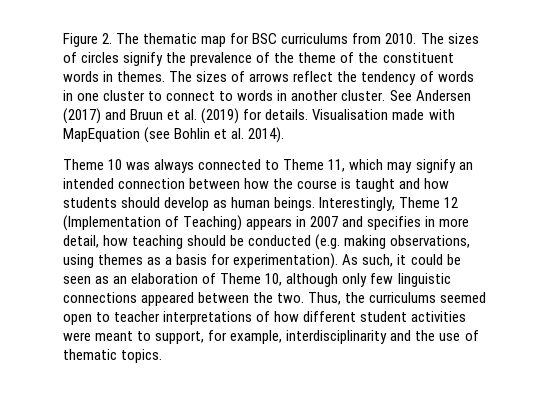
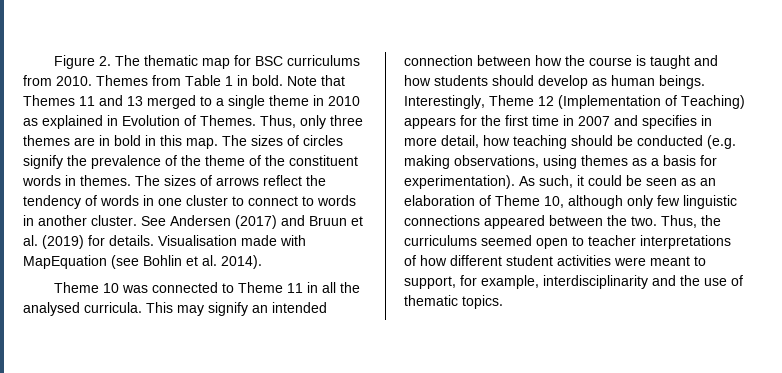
+ Themes from Table 1 in bold. Note that Themes 11 and 13 merged to a single theme in 2010 as explained in Evolution of Themes. Thus, only three themes are in bold in this map.
- Theme 10 was always connected to Theme 11, which may signify an intended connection between how the course is taught and how students should develop as human beings.
+ Theme 10 was connected to Theme 11 in all the analysed curricula. This may signify an intended connection between how the course is taught and how students should develop as human beings.
- Interestingly, Theme 12 (Implementation of Teaching) appears in 2007 and specifies in more detail, how teaching should be conducted (e.g. making observations, using themes as a basis for experimentation).
+ Interestingly, Theme 12 (Implementation of Teaching) appears for the first time in 2007 and specifies in more detail, how teaching should be conducted (e.g. making observations, using themes as a basis for experimentation).

